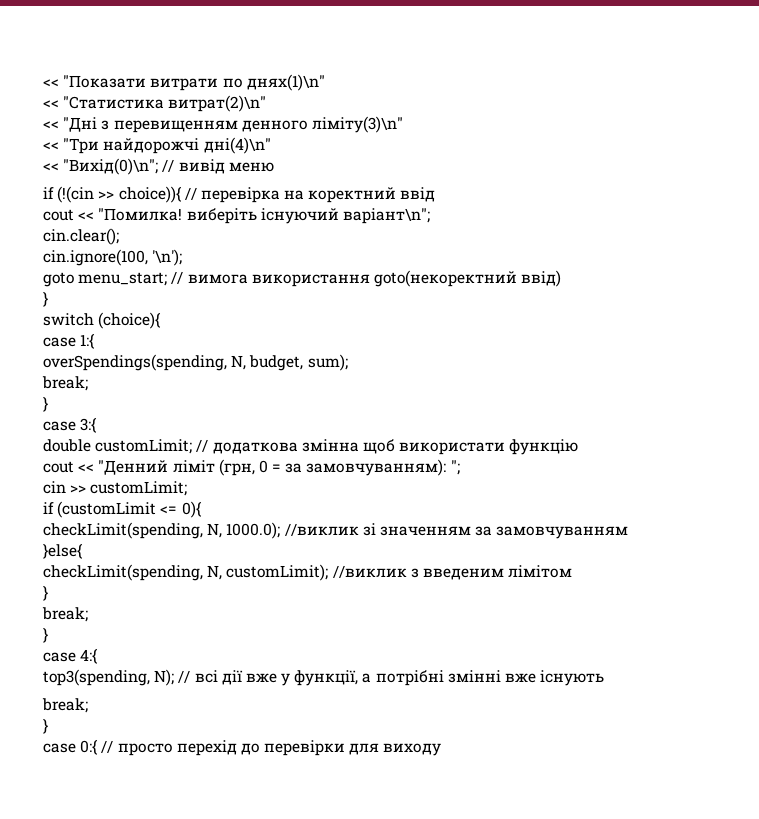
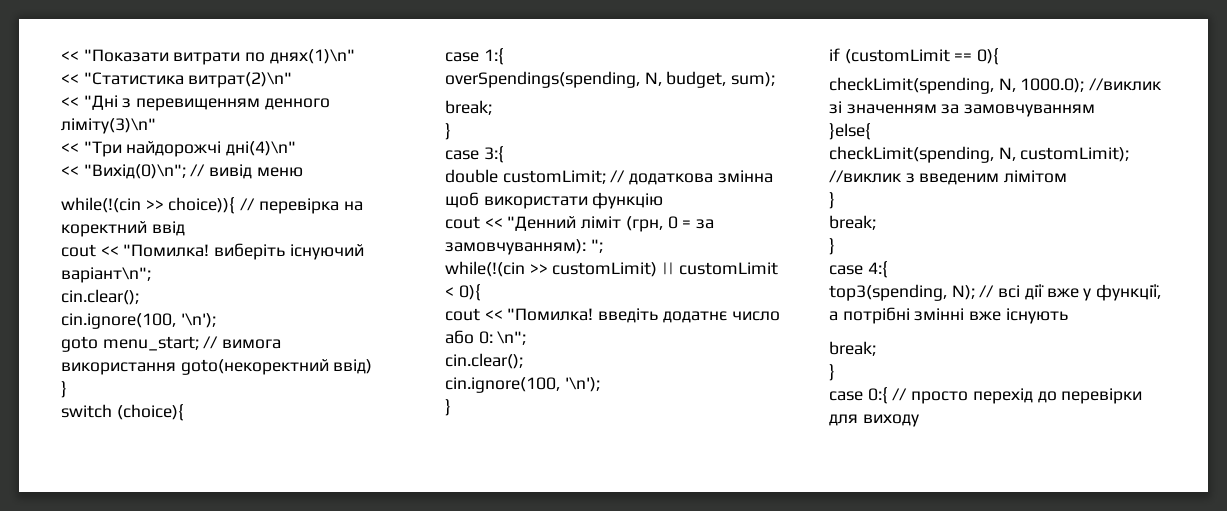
- if (!(cin >> choice)){ // перевірка на коректний ввід
+ while(!(cin >> choice)){ // перевірка на коректний ввід
- cin >> customLimit;
+ while(!(cin >> customLimit) || customLimit < 0){
+ cout << "Помилка! введіть додатнє число або 0: \n";
+ cin.clear();
+ cin.ignore(100, '\n');
+ }
- if (customLimit <= 0){
+ if (customLimit == 0){

